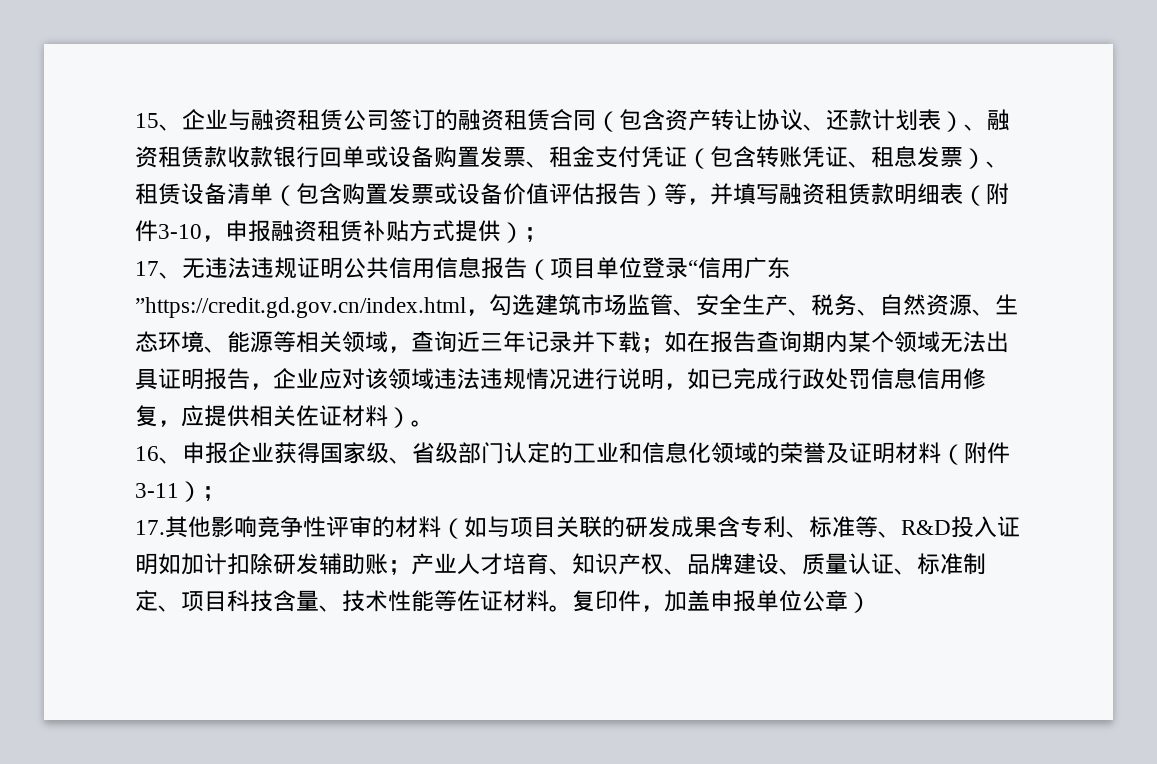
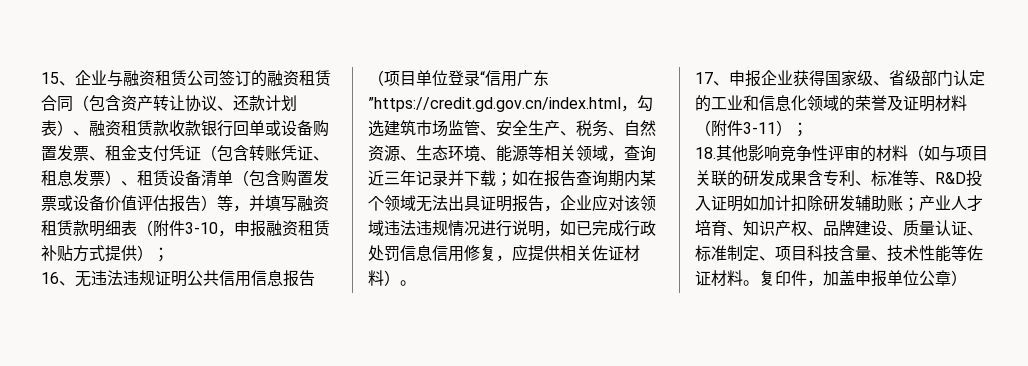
- 17、无违法违规证明公共信用信息报告（项目单位登录“信用广东”https://credit.gd.gov.cn/index.html，勾选建筑市场监管、安全生产、税务、自然资源、生态环境、能源等相关领域，查询近三年记录并下载；
+ 16、无违法违规证明公共信用信息报告（项目单位登录“信用广东”https://credit.gd.gov.cn/index.html，勾选建筑市场监管、安全生产、税务、自然资源、生态环境、能源等相关领域，查询近三年记录并下载；
- 16、申报企业获得国家级、省级部门认定的工业和信息化领域的荣誉及证明材料（附件3-11）；
+ 17、申报企业获得国家级、省级部门认定的工业和信息化领域的荣誉及证明材料（附件3-11）；
- 17.其他影响竞争性评审的材料（如与项目关联的研发成果含专利、标准等、R&D投入证明如加计扣除研发辅助账；产业人才培育、知识产权、品牌建设、质量认证、标准制定、项目科技含量、技术性能等佐证材料。
+ 18.其他影响竞争性评审的材料（如与项目关联的研发成果含专利、标准等、R&D投入证明如加计扣除研发辅助账；产业人才培育、知识产权、品牌建设、质量认证、标准制定、项目科技含量、技术性能等佐证材料。

